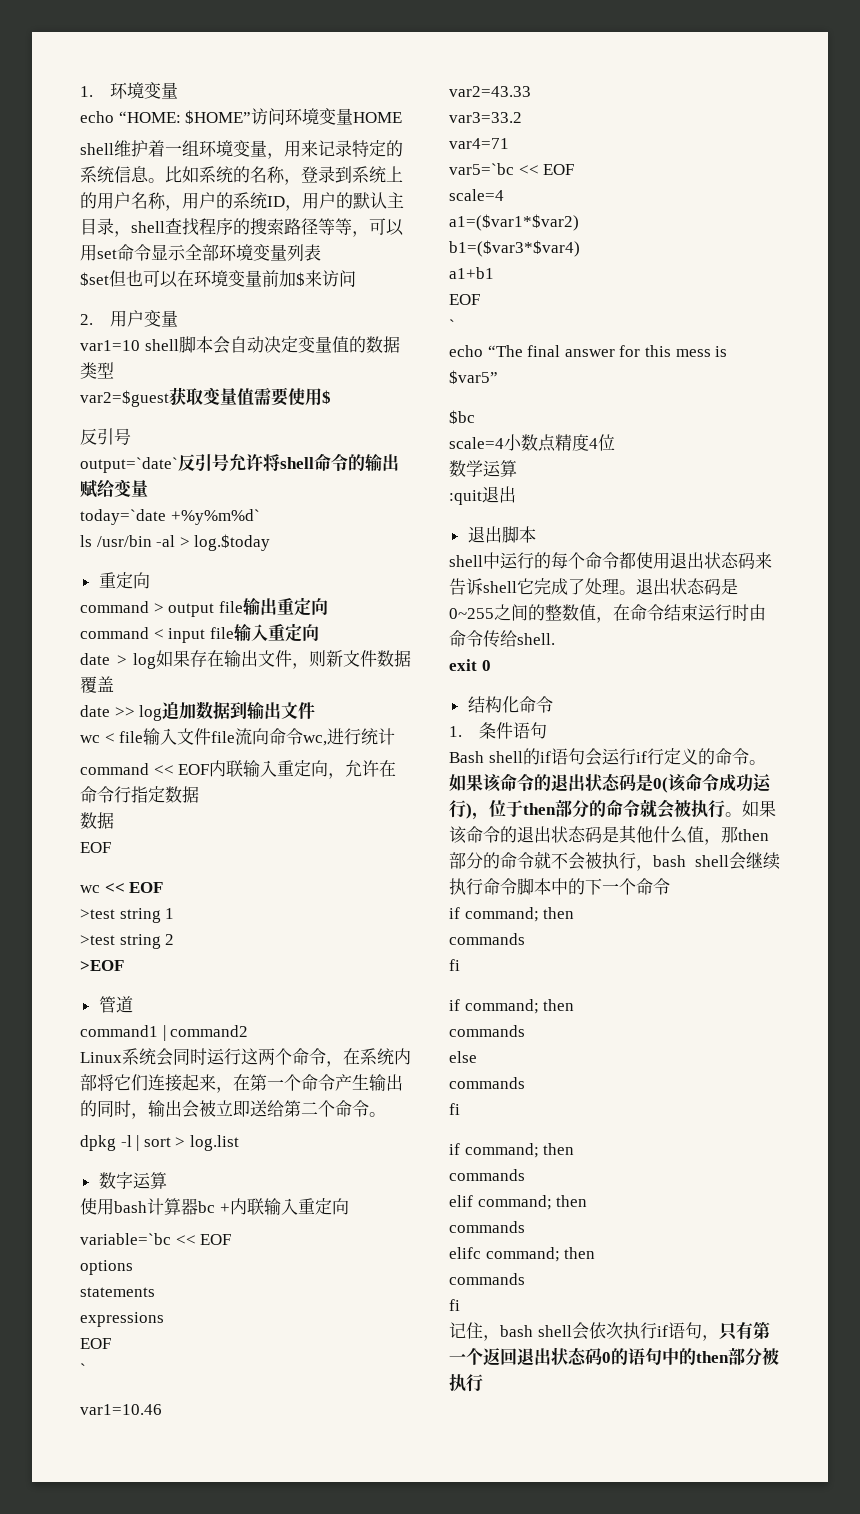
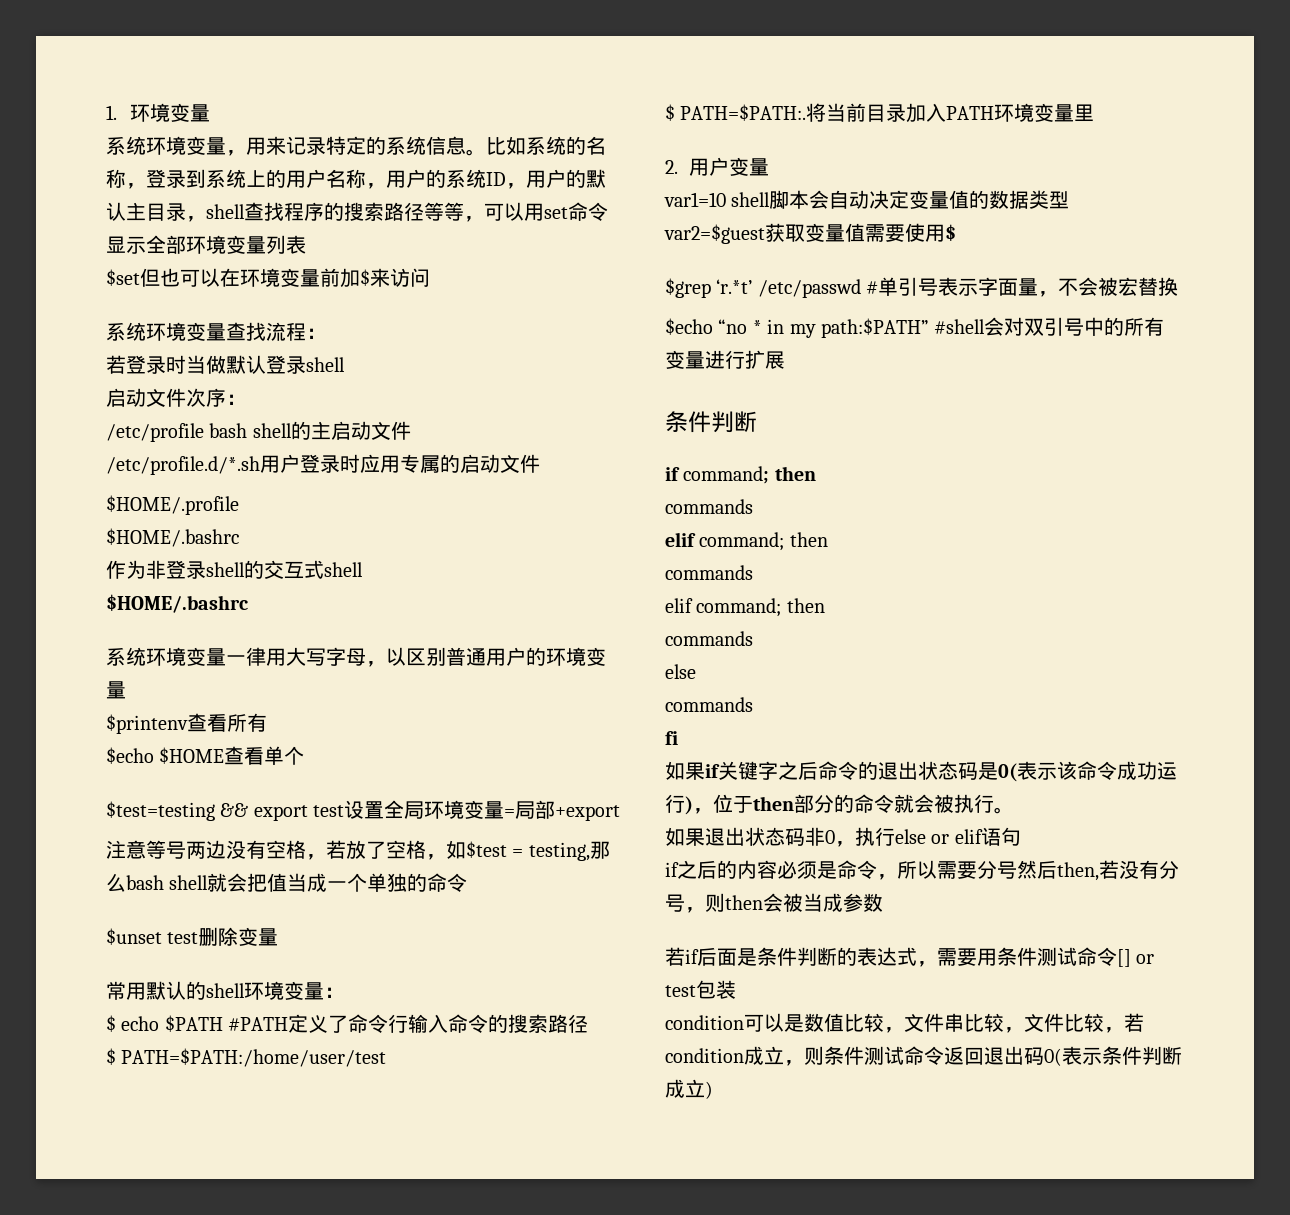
- echo “HOME: $HOME”访问环境变量HOME
- shell维护着一组环境变量，用来记录特定的系统信息。
+ 系统环境变量，用来记录特定的系统信息。
+ 系统环境变量查找流程：
+ 若登录时当做默认登录shell
+ 启动文件次序：
+ /etc/profile bash shell的主启动文件
+ /etc/profile.d/*.sh用户登录时应用专属的启动文件
+ $HOME/.profile
+ $HOME/.bashrc
+ 作为非登录shell的交互式shell
+ $HOME/.bashrc
+ 系统环境变量一律用大写字母，以区别普通用户的环境变量
+ $printenv查看所有
+ $echo $HOME查看单个
+ $test=testing && export test设置全局环境变量=局部+export
+ 注意等号两边没有空格，若放了空格，如$test = testing,那么bash shell就会把值当成一个单独的命令
+ $unset test删除变量
+ 常用默认的shell环境变量：
+ $ echo $PATH #PATH定义了命令行输入命令的搜索路径
+ $ PATH=$PATH:/home/user/test
+ $ PATH=$PATH:.将当前目录加入PATH环境变量里
  var2=$guest获取变量值需要使用$
- 反引号
- output=`date`反引号允许将shell命令的输出赋给变量
- today=`date +%y%m%d`
- ls /usr/bin -al > log.$today
- 重定向
- command > output file输出重定向
- command < input file输入重定向
- date > log如果存在输出文件，则新文件数据覆盖
- date >> log追加数据到输出文件
- wc < file输入文件file流向命令wc,进行统计
- command << EOF内联输入重定向，允许在命令行指定数据
- 数据
- EOF
- wc << EOF
- >test string 1
- >test string 2
- >EOF
- 管道
- command1 | command2
- Linux系统会同时运行这两个命令，在系统内部将它们连接起来，在第一个命令产生输出的同时，输出会被立即送给第二个命令。
- dpkg -l | sort > log.list
- 数字运算
- 使用bash计算器bc +内联输入重定向
- variable=`bc << EOF
- options
- statements
- expressions
- EOF
- `
- var1=10.46
- var2=43.33
- var3=33.2
- var4=71
- var5=`bc << EOF
- scale=4
- a1=($var1*$var2)
- b1=($var3*$var4)
- a1+b1
- EOF
- `
- echo “The final answer for this mess is $var5”
- $bc
- scale=4小数点精度4位
- 数学运算
- :quit退出
- 退出脚本
- shell中运行的每个命令都使用退出状态码来告诉shell它完成了处理。退出状态码是0~255之间的整数值，在命令结束运行时由命令传给shell.
- exit 0
- 结构化命令
- 1.条件语句
- Bash shell的if语句会运行if行定义的命令。如果该命令的退出状态码是0(该命令成功运行)，位于then部分的命令就会被执行。如果该命令的退出状态码是其他什么值，那then部分的命令就不会被执行，bash shell会继续执行命令脚本中的下一个命令
+ $grep ‘r.*t’ /etc/passwd #单引号表示字面量，不会被宏替换
+ $echo “no * in my path:$PATH” #shell会对双引号中的所有变量进行扩展
+ 条件判断
  if command; then
  commands
- fi
- if command; then
+ elif command; then
+ commands
+ elif command; then
  commands
  else
  commands
  fi
- if command; then
- commands
- elif command; then
- commands
- elifc command; then
- commands
- fi
- 记住，bash shell会依次执行if语句，只有第一个返回退出状态码0的语句中的then部分被执行
+ 如果if关键字之后命令的退出状态码是0(表示该命令成功运行)，位于then部分的命令就会被执行。
+ 如果退出状态码非0，执行else or elif语句
+ if之后的内容必须是命令，所以需要分号然后then,若没有分号，则then会被当成参数
+ 若if后面是条件判断的表达式，需要用条件测试命令[] or test包装
+ condition可以是数值比较，文件串比较，文件比较，若condition成立，则条件测试命令返回退出码0(表示条件判断成立)

